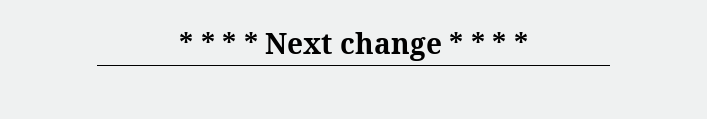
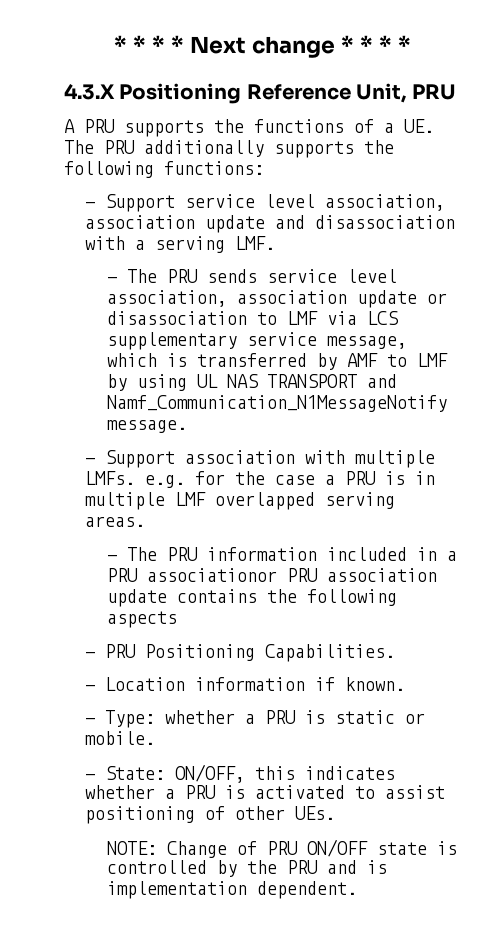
+ 4.3.X Positioning Reference Unit, PRU
+ A PRU supports the functions of a UE. The PRU additionally supports the following functions:
+ - Support service level association, association update and disassociation with a serving LMF.
+ - The PRU sends service level association, association update or disassociation to LMF via LCS supplementary service message, which is transferred by AMF to LMF by using UL NAS TRANSPORT and Namf_Communication_N1MessageNotify message.
+ - Support association with multiple LMFs. e.g. for the case a PRU is in multiple LMF overlapped serving areas.
+ - The PRU information included in a PRU associationor PRU association update contains the following aspects
+ - PRU Positioning Capabilities.
+ - Location information if known.
+ - Type: whether a PRU is static or mobile.
+ - State: ON/OFF, this indicates whether a PRU is activated to assist positioning of other UEs.
+ NOTE: Change of PRU ON/OFF state is controlled by the PRU and is implementation dependent.

